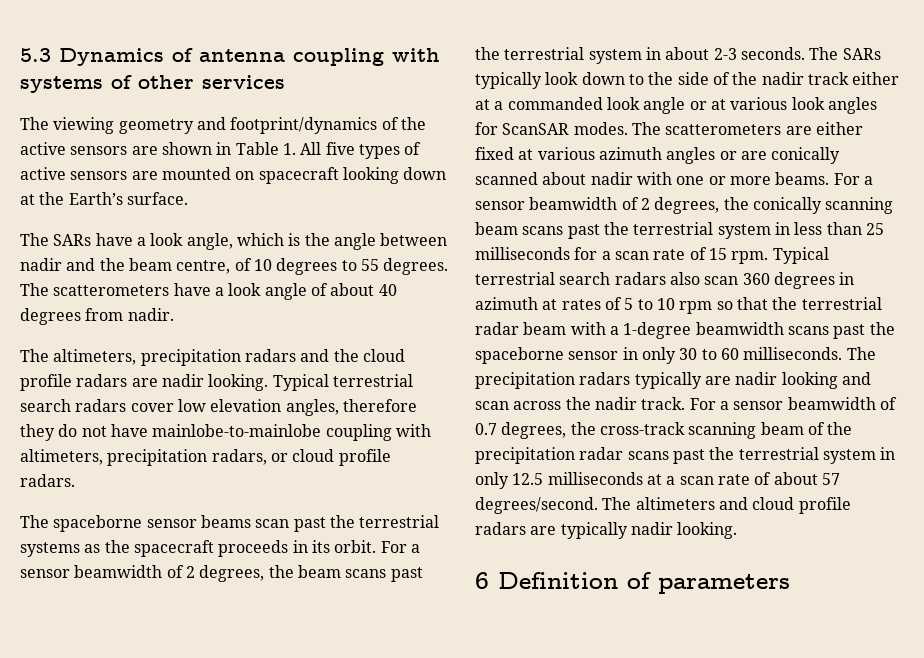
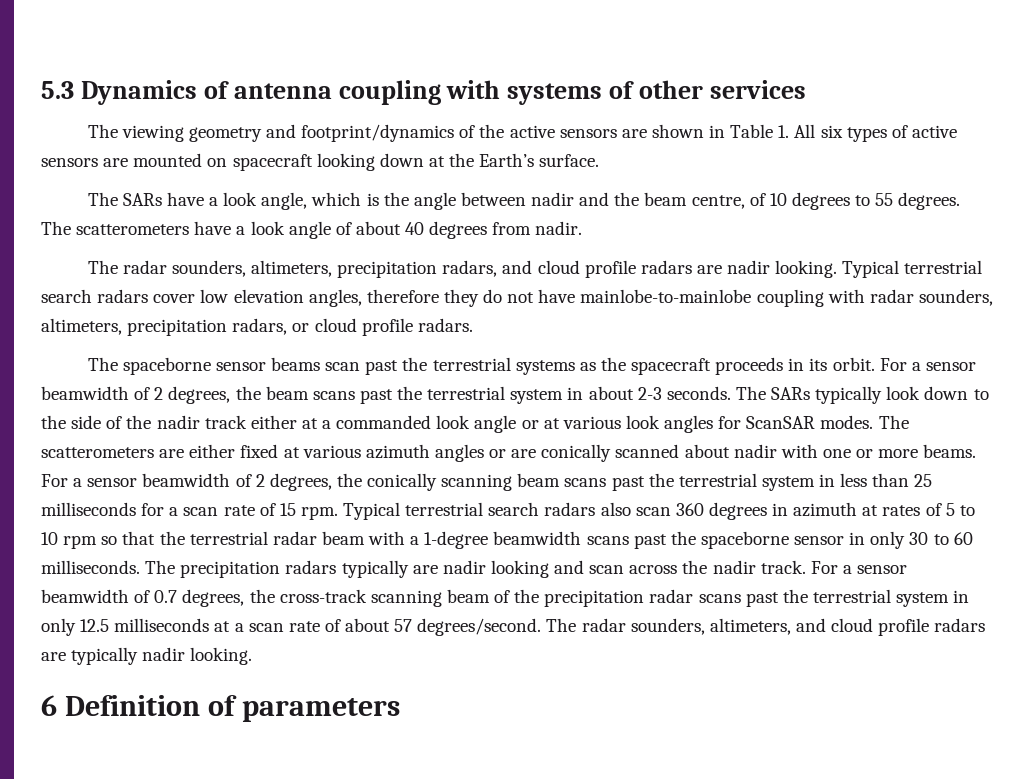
- The viewing geometry and footprint/dynamics of the active sensors are shown in Table 1. All five types of active sensors are mounted on spacecraft looking down at the Earth’s surface.
+ The viewing geometry and footprint/dynamics of the active sensors are shown in Table 1. All six types of active sensors are mounted on spacecraft looking down at the Earth’s surface.
- The altimeters, precipitation radars and the cloud profile radars are nadir looking.
+ The radar sounders, altimeters, precipitation radars, and cloud profile radars are nadir looking.
- Typical terrestrial search radars cover low elevation angles, therefore they do not have mainlobe-to-mainlobe coupling with altimeters, precipitation radars, or cloud profile radars.
+ Typical terrestrial search radars cover low elevation angles, therefore they do not have mainlobe-to-mainlobe coupling with radar sounders, altimeters, precipitation radars, or cloud profile radars.
- The altimeters and cloud profile radars are typically nadir looking.
+ The radar sounders, altimeters, and cloud profile radars are typically nadir looking.

